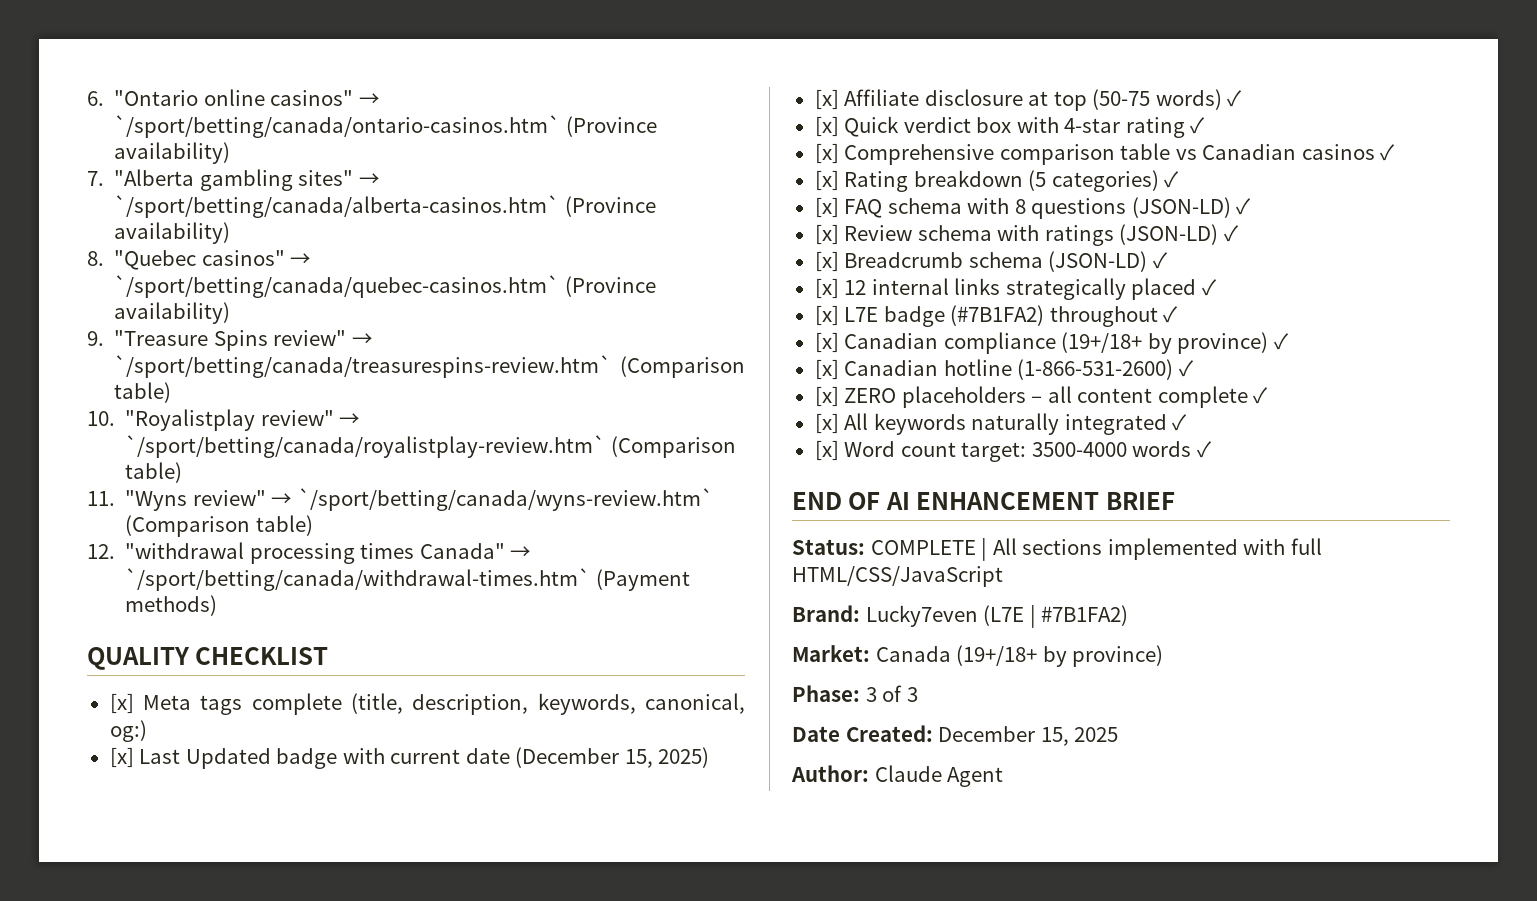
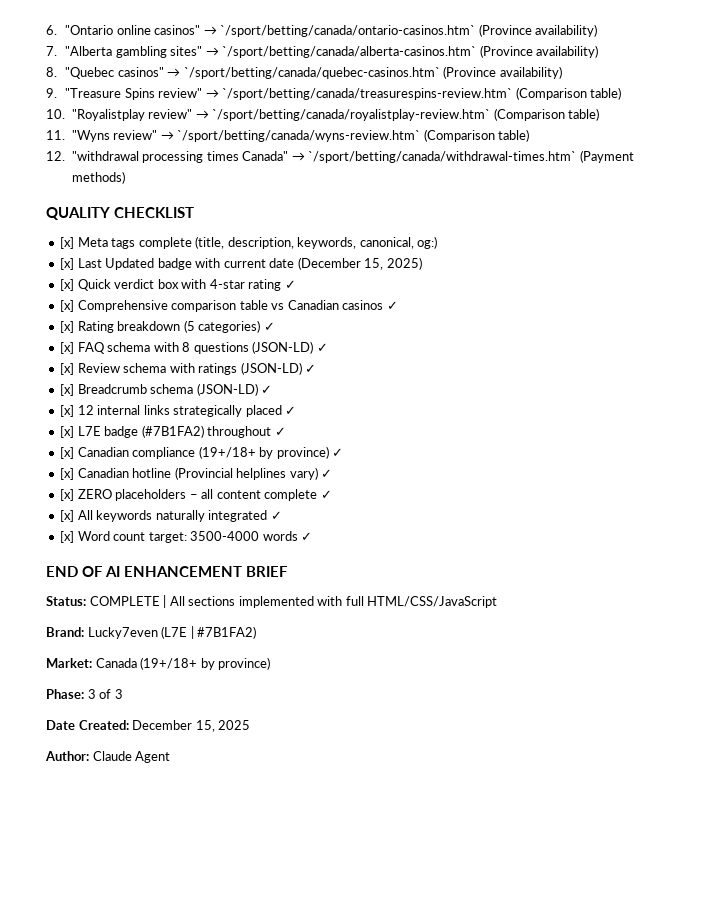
- [x] Affiliate disclosure at top (50-75 words) ✓
- [x] Canadian hotline (1-866-531-2600) ✓
+ [x] Canadian hotline (Provincial helplines vary) ✓

